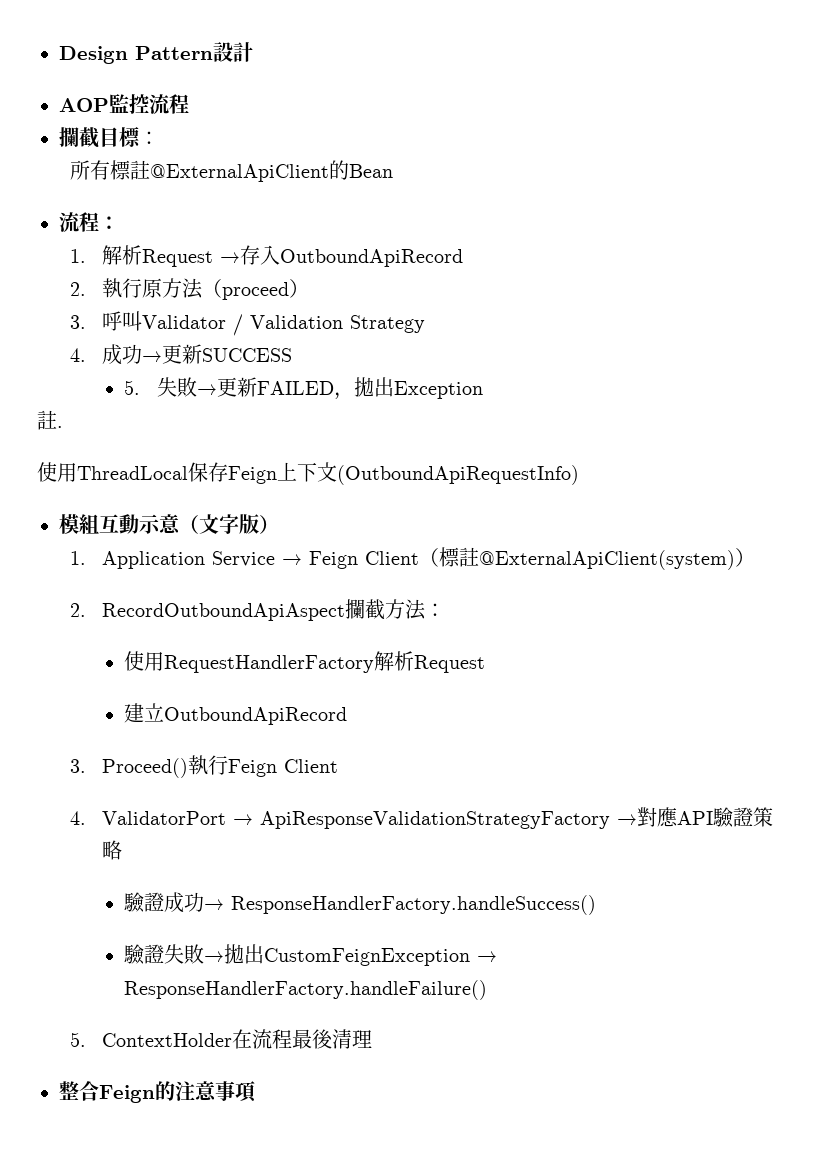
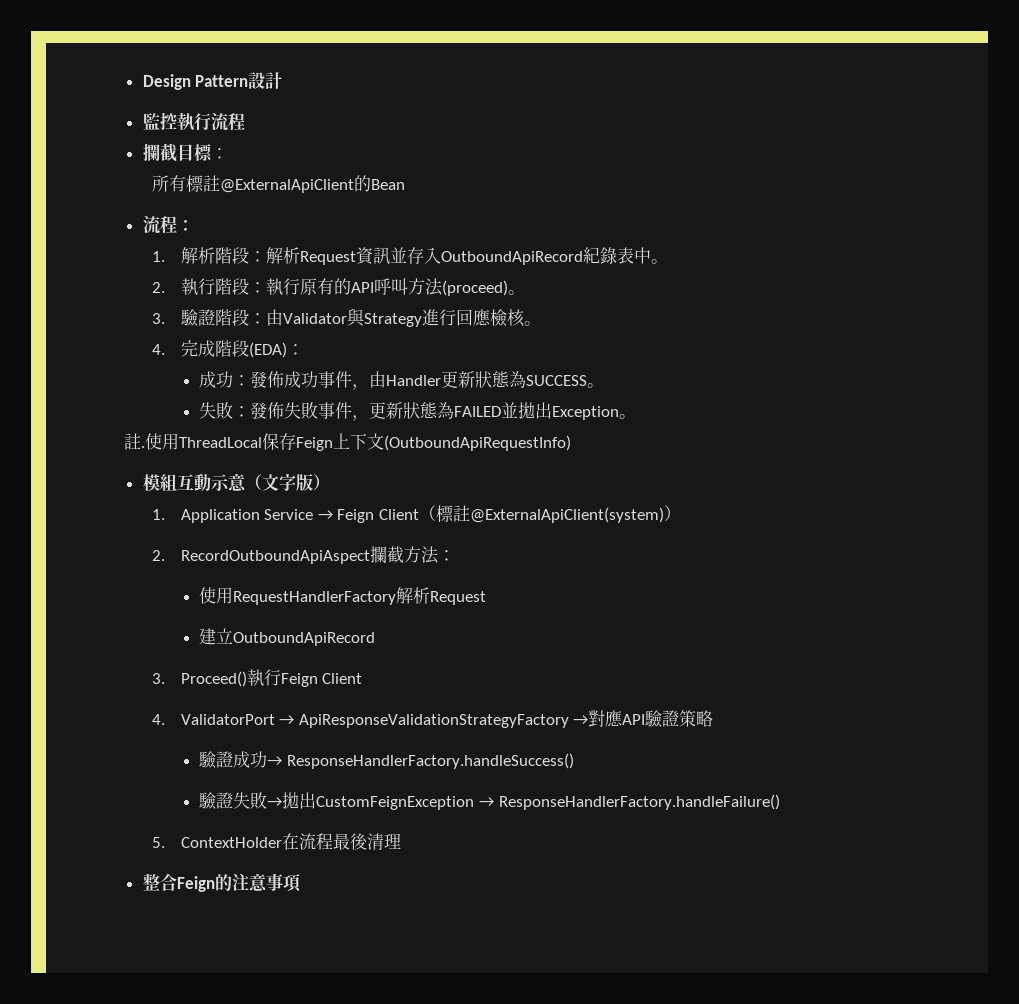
- AOP監控流程
+ 監控執行流程
- 1.解析Request →存入OutboundApiRecord
+ 1.解析階段：解析Request資訊並存入OutboundApiRecord紀錄表中。
- 2.執行原方法（proceed）
- 3.呼叫Validator / Validation Strategy
- 4.成功→更新SUCCESS
- 5.失敗→更新FAILED，拋出Exception
+ 2.執行階段：執行原有的API呼叫方法(proceed)。
+ 3.驗證階段：由Validator與Strategy進行回應檢核。
+ 4.完成階段(EDA)：
+ 成功：發佈成功事件，由Handler更新狀態為SUCCESS。
+ 失敗：發佈失敗事件，更新狀態為FAILED並拋出Exception。
- 註.
- 使用ThreadLocal保存Feign上下文(OutboundApiRequestInfo)
+ 註.使用ThreadLocal保存Feign上下文(OutboundApiRequestInfo)

